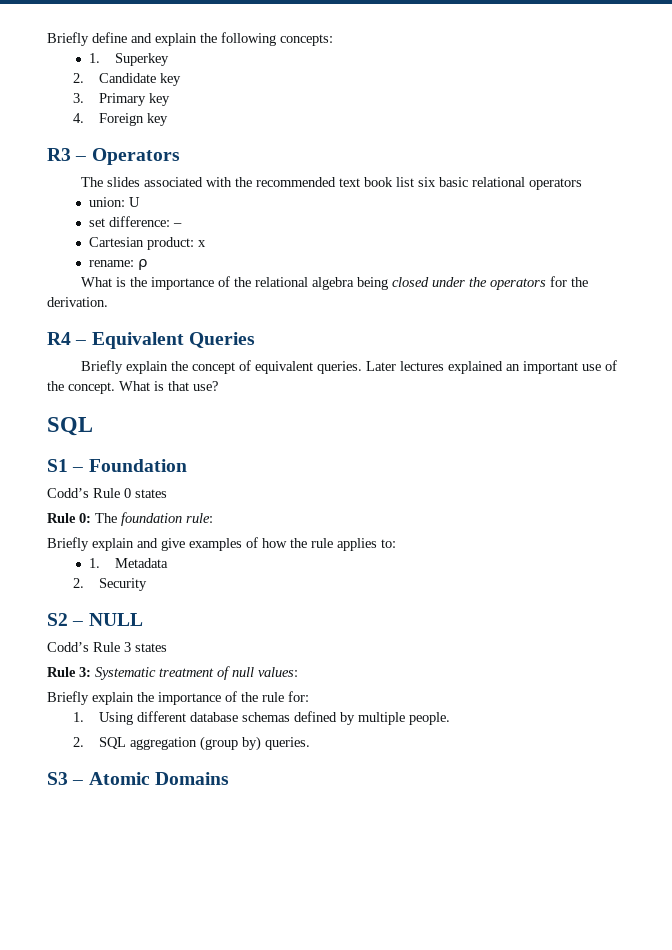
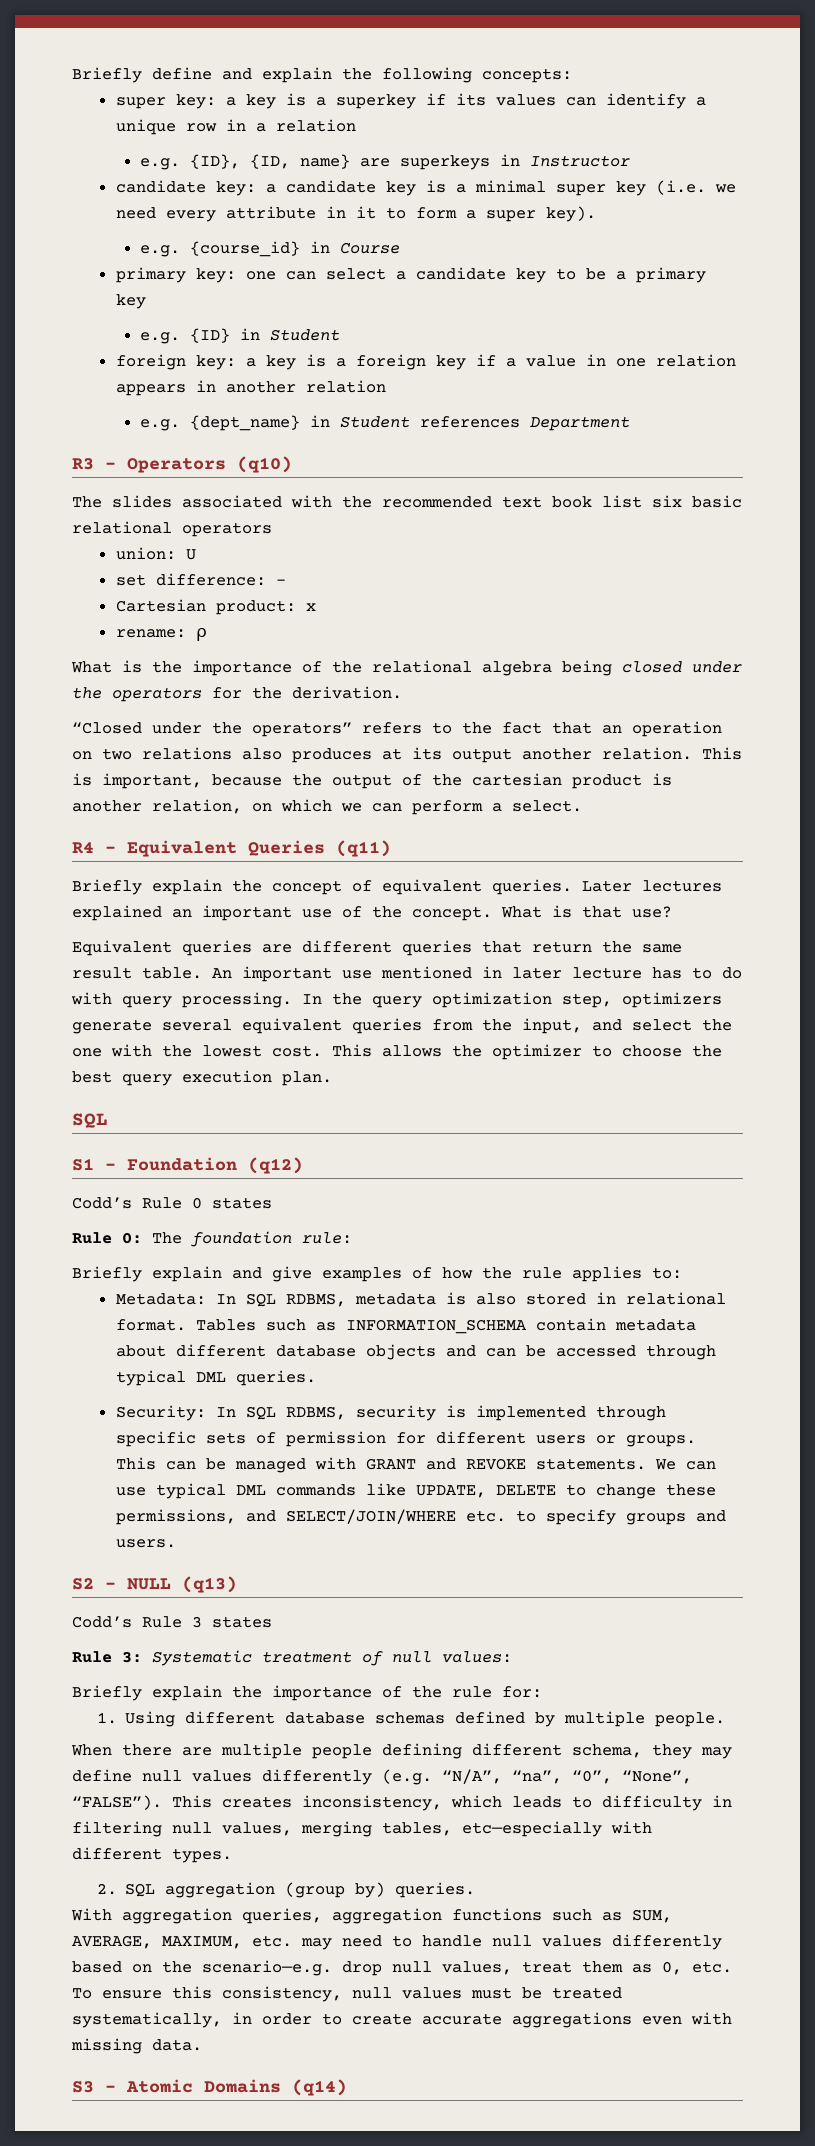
- 1. Superkey
- 2. Candidate key
- 3. Primary key
- 4. Foreign key
+ super key: a key is a superkey if its values can identify a unique row in a relation
+ e.g. {ID}, {ID, name} are superkeys in Instructor
+ candidate key: a candidate key is a minimal super key (i.e. we need every attribute in it to form a super key).
+ e.g. {course_id} in Course
+ primary key: one can select a candidate key to be a primary key
+ e.g. {ID} in Student
+ foreign key: a key is a foreign key if a value in one relation appears in another relation
+ e.g. {dept_name} in Student references Department
- R3 – Operators
+ R3 – Operators (q10)
+ “Closed under the operators” refers to the fact that an operation on two relations also produces at its output another relation. This is important, because the output of the cartesian product is another relation, on which we can perform a select.
- R4 – Equivalent Queries
+ R4 – Equivalent Queries (q11)
+ Equivalent queries are different queries that return the same result table. An important use mentioned in later lecture has to do with query processing. In the query optimization step, optimizers generate several equivalent queries from the input, and select the one with the lowest cost. This allows the optimizer to choose the best query execution plan.
- S1 – Foundation
+ S1 – Foundation (q12)
- 1. Metadata
- 2. Security
+ Metadata: In SQL RDBMS, metadata is also stored in relational format. Tables such as INFORMATION_SCHEMA contain metadata about different database objects and can be accessed through typical DML queries.
+ Security: In SQL RDBMS, security is implemented through specific sets of permission for different users or groups. This can be managed with GRANT and REVOKE statements. We can use typical DML commands like UPDATE, DELETE to change these permissions, and SELECT/JOIN/WHERE etc. to specify groups and users.
- S2 – NULL
+ S2 – NULL (q13)
+ When there are multiple people defining different schema, they may define null values differently (e.g. “N/A”, “na”, “0”, “None”, “FALSE”). This creates inconsistency, which leads to difficulty in filtering null values, merging tables, etc—especially with different types.
+ With aggregation queries, aggregation functions such as SUM, AVERAGE, MAXIMUM, etc. may need to handle null values differently based on the scenario—e.g. drop null values, treat them as 0, etc. To ensure this consistency, null values must be treated systematically, in order to create accurate aggregations even with missing data.
- S3 – Atomic Domains
+ S3 – Atomic Domains (q14)

